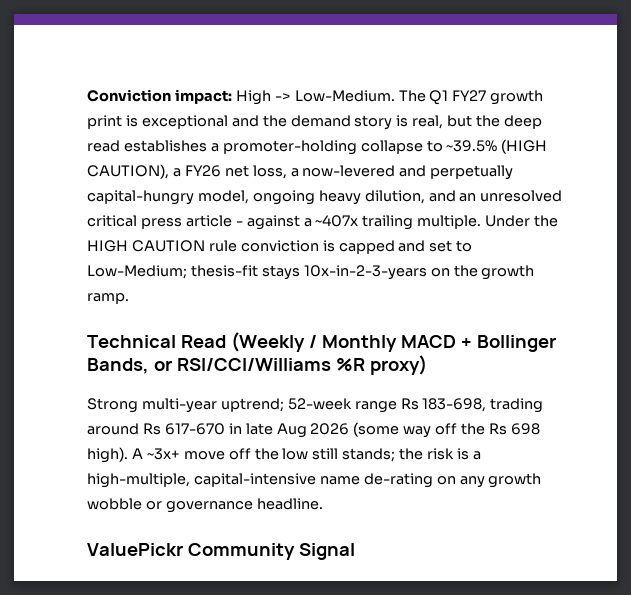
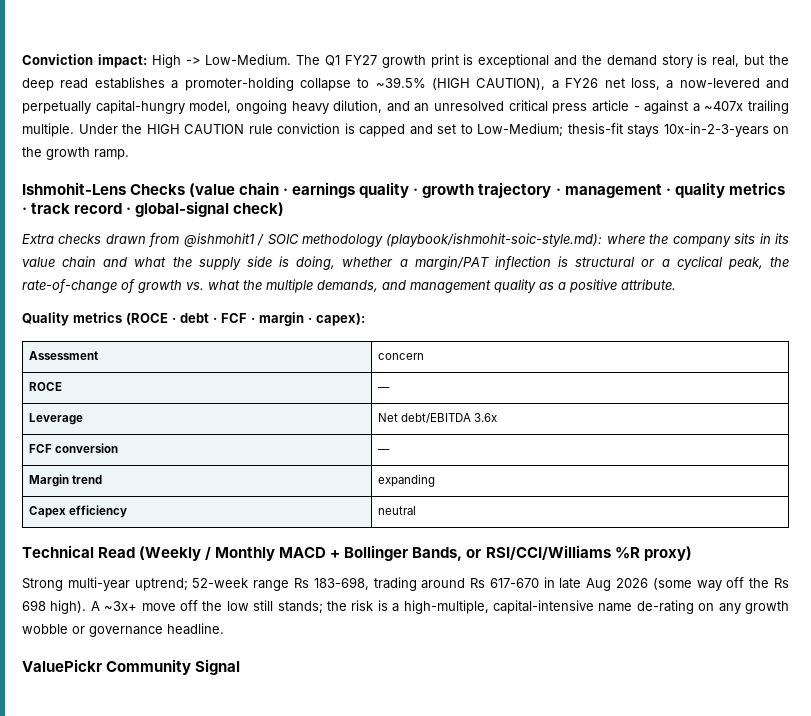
+ Ishmohit-Lens Checks (value chain · earnings quality · growth trajectory · management · quality metrics · track record · global-signal check)
+ Extra checks drawn from @ishmohit1 / SOIC methodology (playbook/ishmohit-soic-style.md): where the company sits in its value chain and what the supply side is doing, whether a margin/PAT inflection is structural or a cyclical peak, the rate-of-change of growth vs. what the multiple demands, and management quality as a positive attribute.
+ Quality metrics (ROCE · debt · FCF · margin · capex):
+ Assessment | concern
+ ROCE | —
+ Leverage | Net debt/EBITDA 3.6x
+ FCF conversion | —
+ Margin trend | expanding
+ Capex efficiency | neutral

